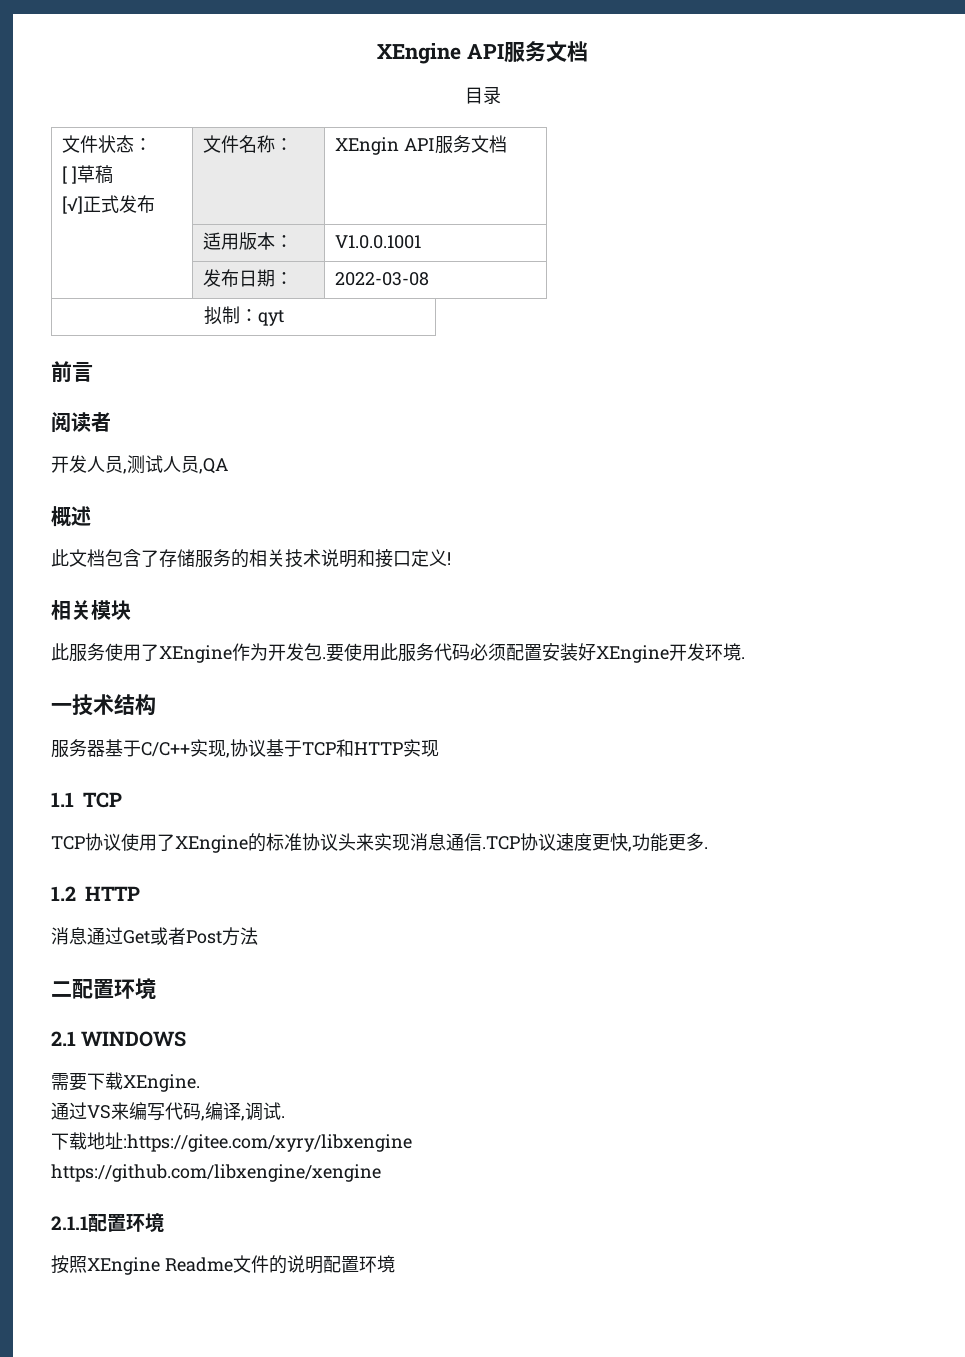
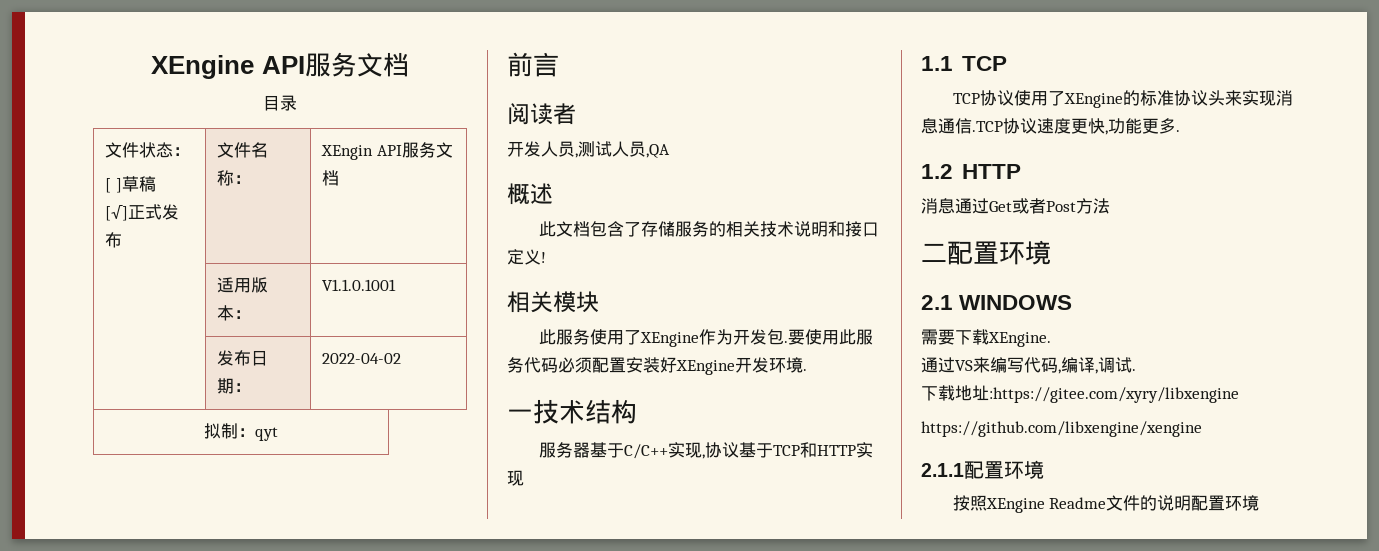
- | 适用版本： | V1.0.0.1001
+ | 适用版本： | V1.1.0.1001
- | 发布日期： | 2022-03-08
+ | 发布日期： | 2022-04-02

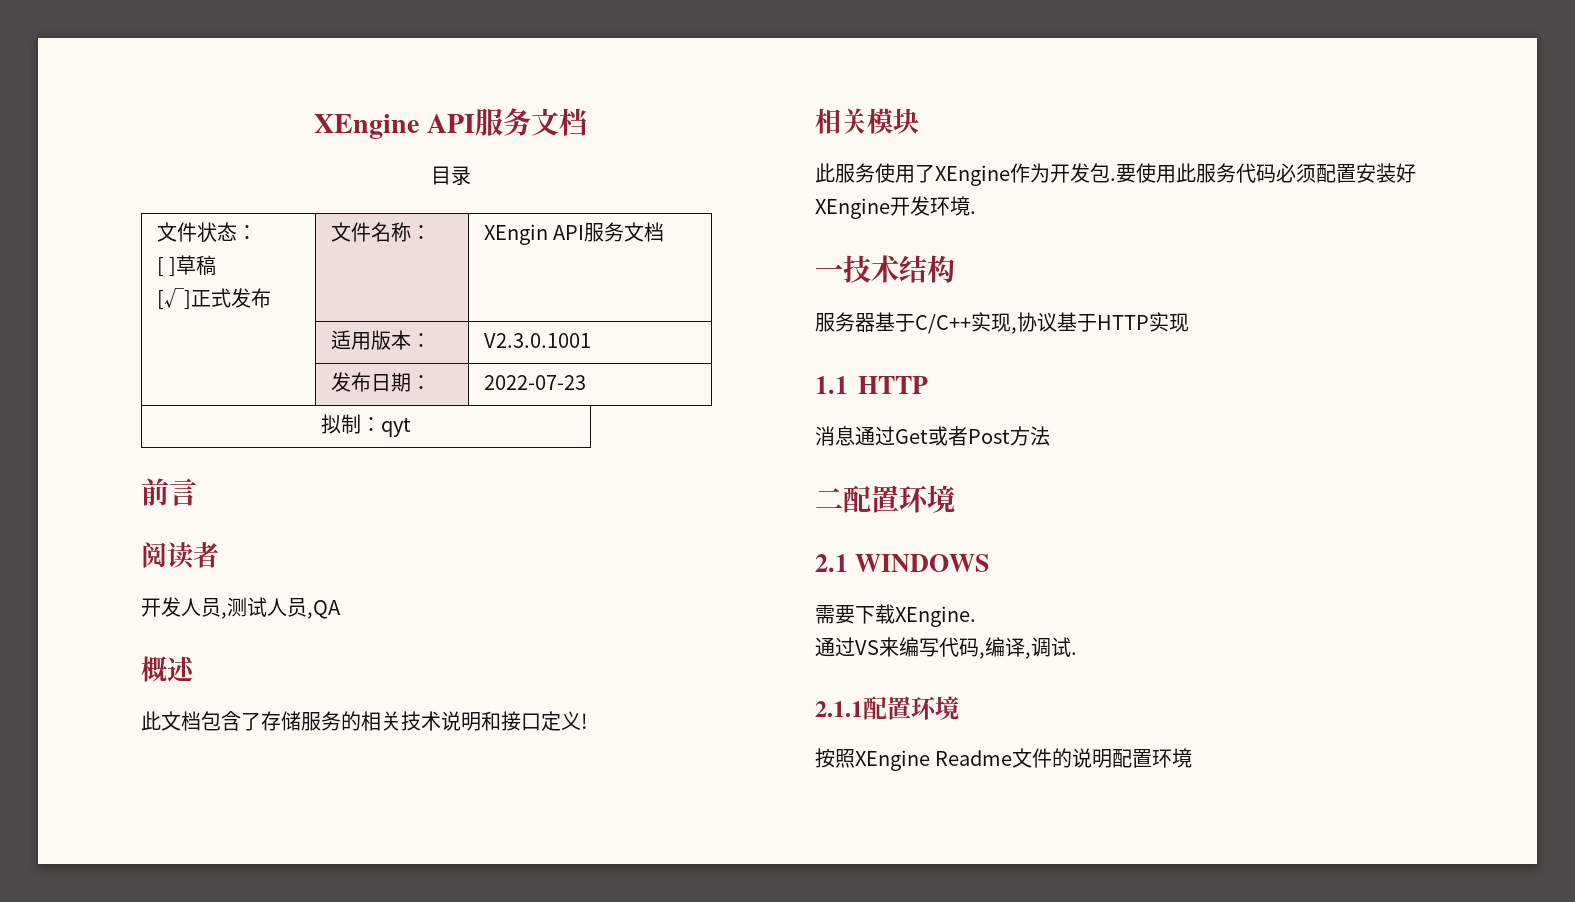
- | 适用版本： | V1.1.0.1001
+ | 适用版本： | V2.3.0.1001
- | 发布日期： | 2022-04-02
+ | 发布日期： | 2022-07-23
- 服务器基于C/C++实现,协议基于TCP和HTTP实现
+ 服务器基于C/C++实现,协议基于HTTP实现
- 1.1 TCP
- TCP协议使用了XEngine的标准协议头来实现消息通信.TCP协议速度更快,功能更多.
- 1.2 HTTP
+ 1.1 HTTP
- 下载地址:https://gitee.com/xyry/libxengine
- https://github.com/libxengine/xengine

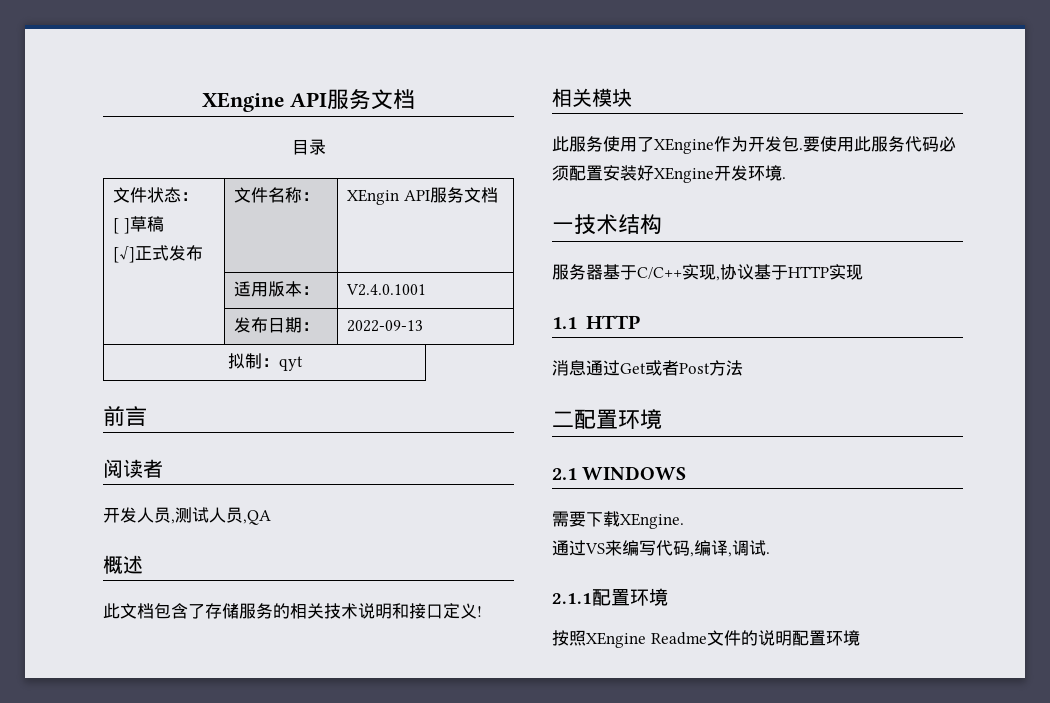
- | 适用版本： | V2.3.0.1001
+ | 适用版本： | V2.4.0.1001
- | 发布日期： | 2022-07-23
+ | 发布日期： | 2022-09-13

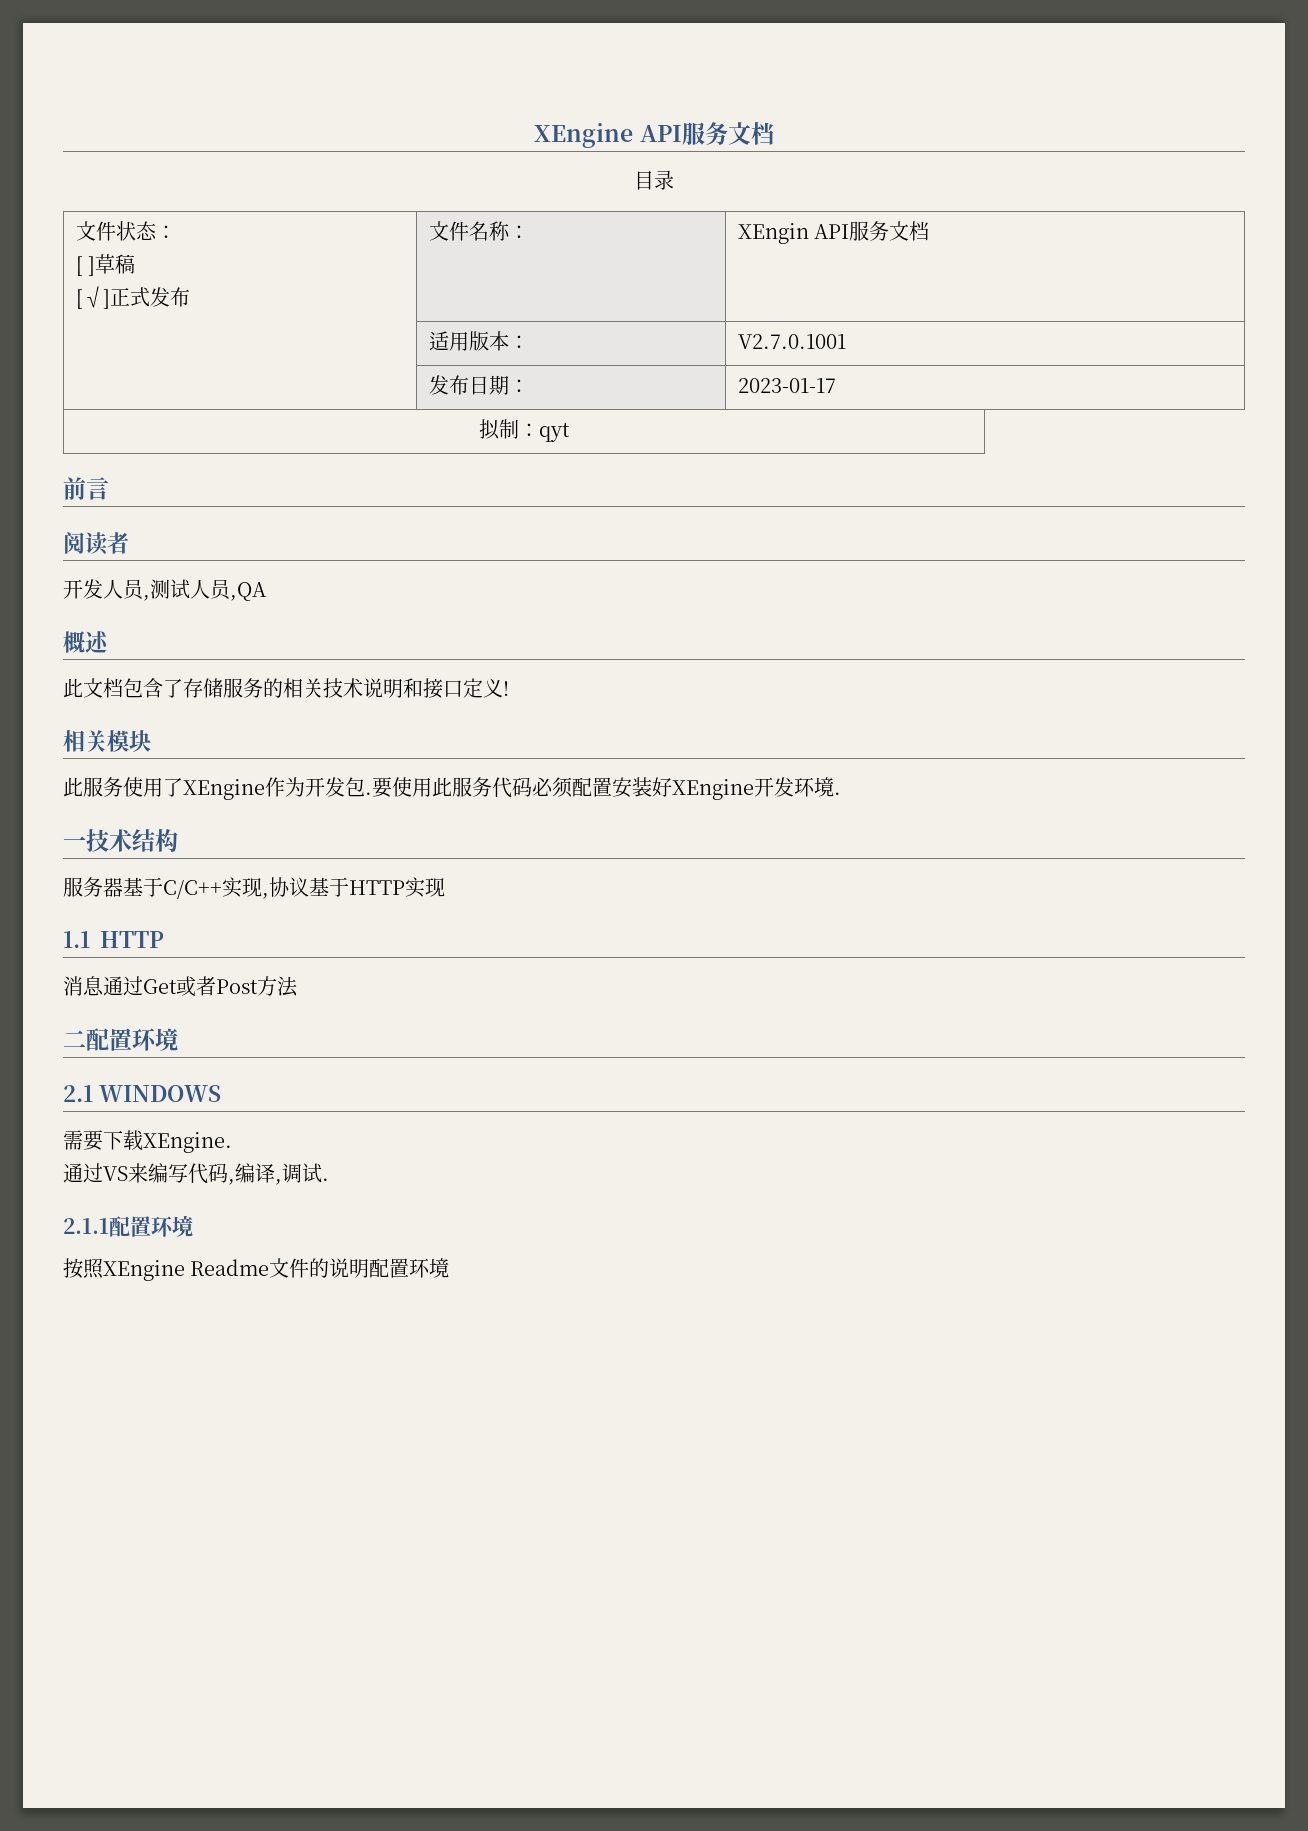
- | 适用版本： | V2.4.0.1001
+ | 适用版本： | V2.7.0.1001
- | 发布日期： | 2022-09-13
+ | 发布日期： | 2023-01-17

